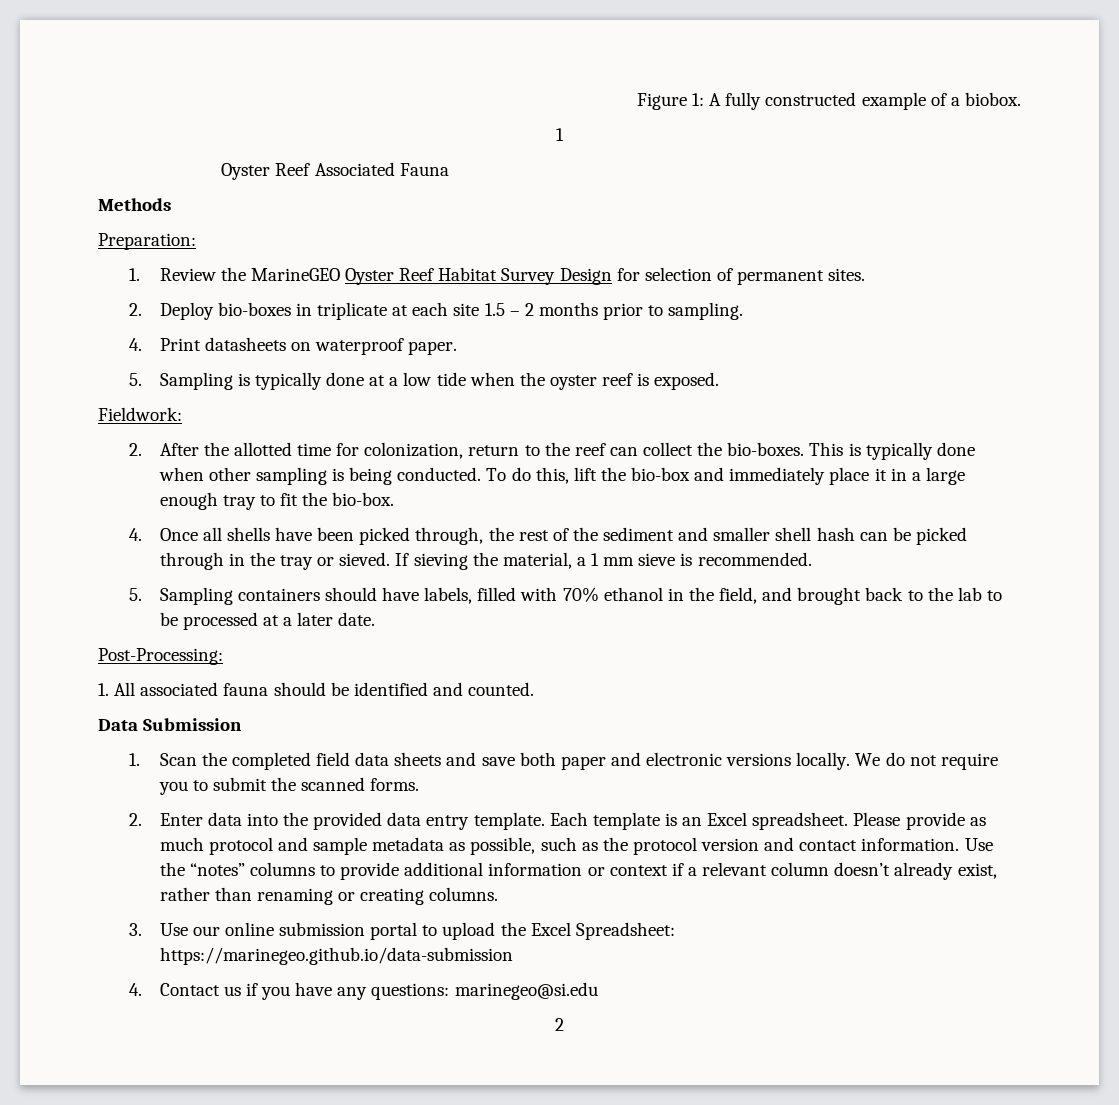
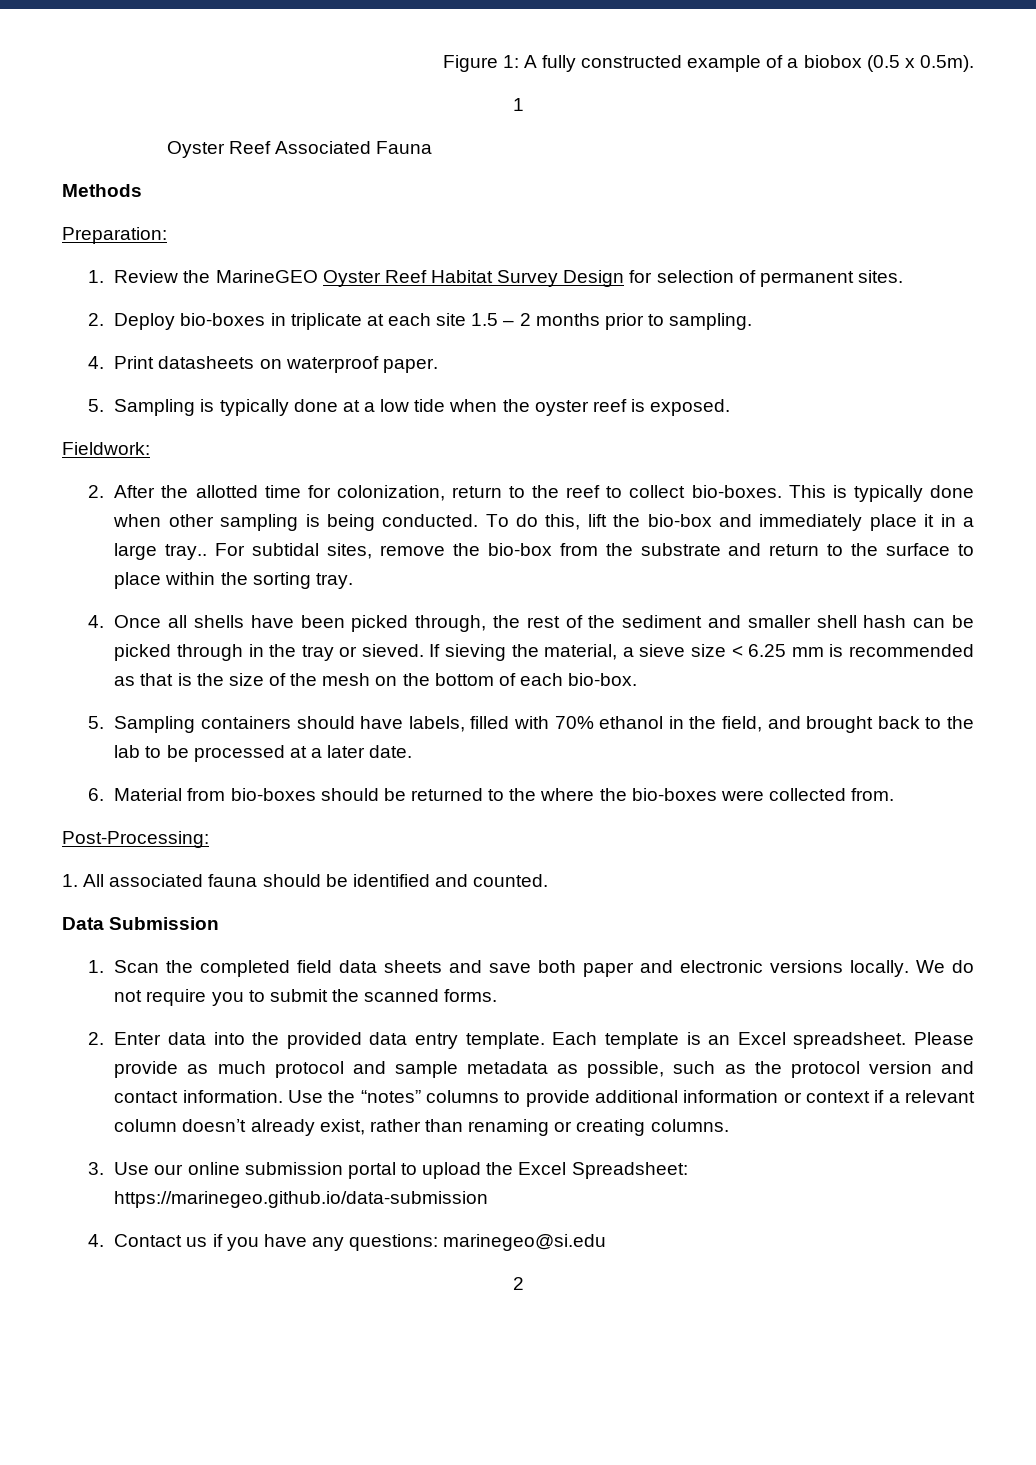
- Figure 1: A fully constructed example of a biobox.
+ Figure 1: A fully constructed example of a biobox (0.5 x 0.5m).
- 2. After the allotted time for colonization, return to the reef can collect the bio-boxes.
+ 2. After the allotted time for colonization, return to the reef to collect bio-boxes.
- To do this, lift the bio-box and immediately place it in a large enough tray to fit the bio-box.
+ To do this, lift the bio-box and immediately place it in a large tray.. For subtidal sites, remove the bio-box from the substrate and return to the surface to place within the sorting tray.
- If sieving the material, a 1 mm sieve is recommended.
+ If sieving the material, a sieve size < 6.25 mm is recommended as that is the size of the mesh on the bottom of each bio-box.
+ 6. Material from bio-boxes should be returned to the where the bio-boxes were collected from.

